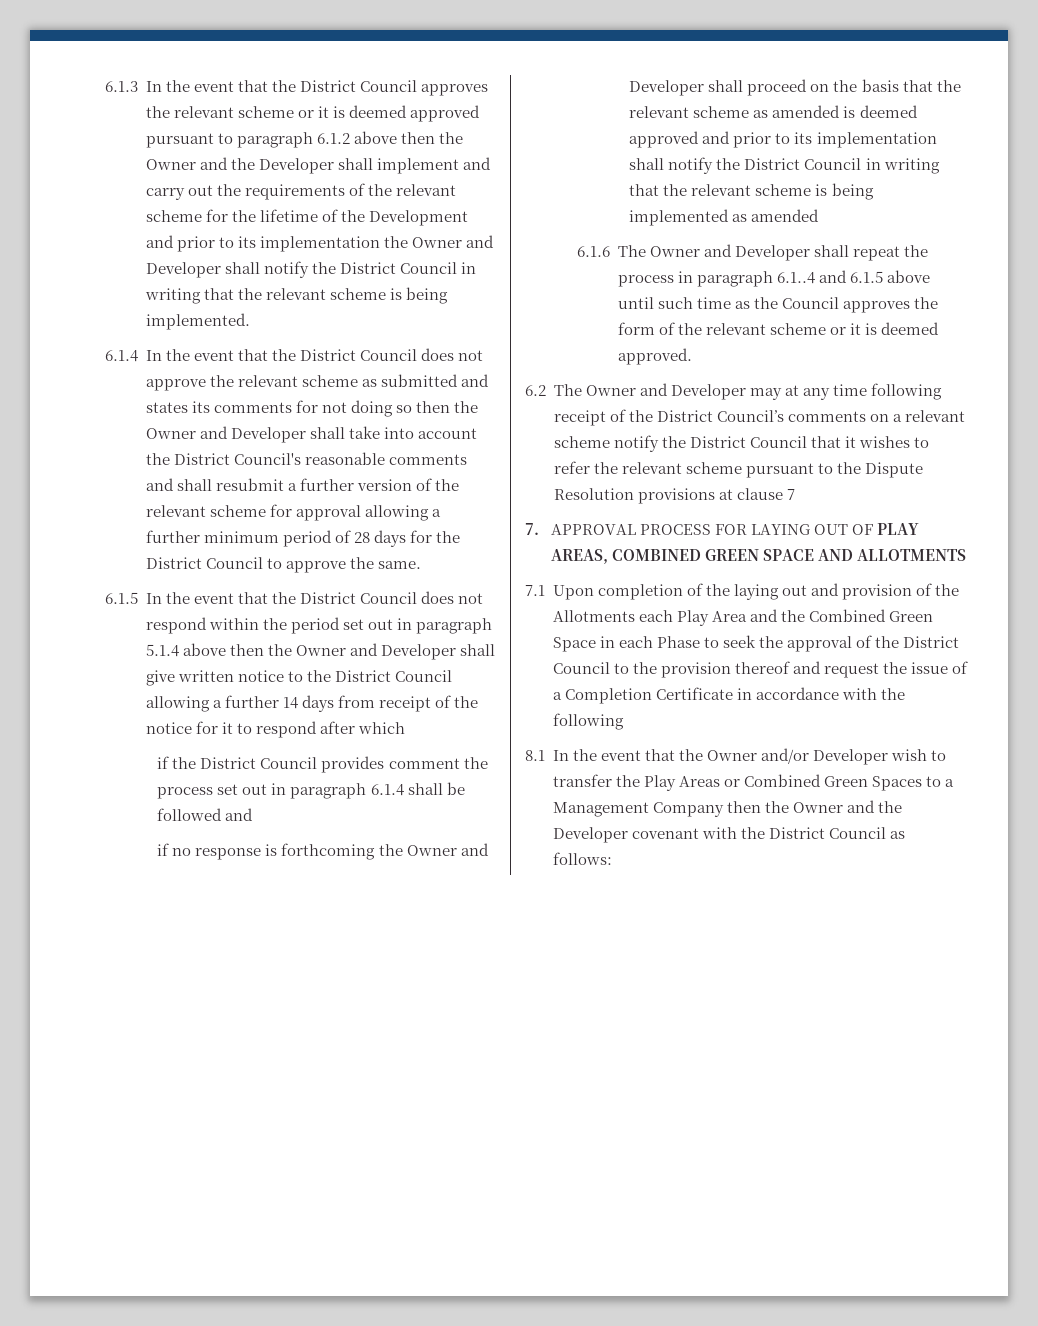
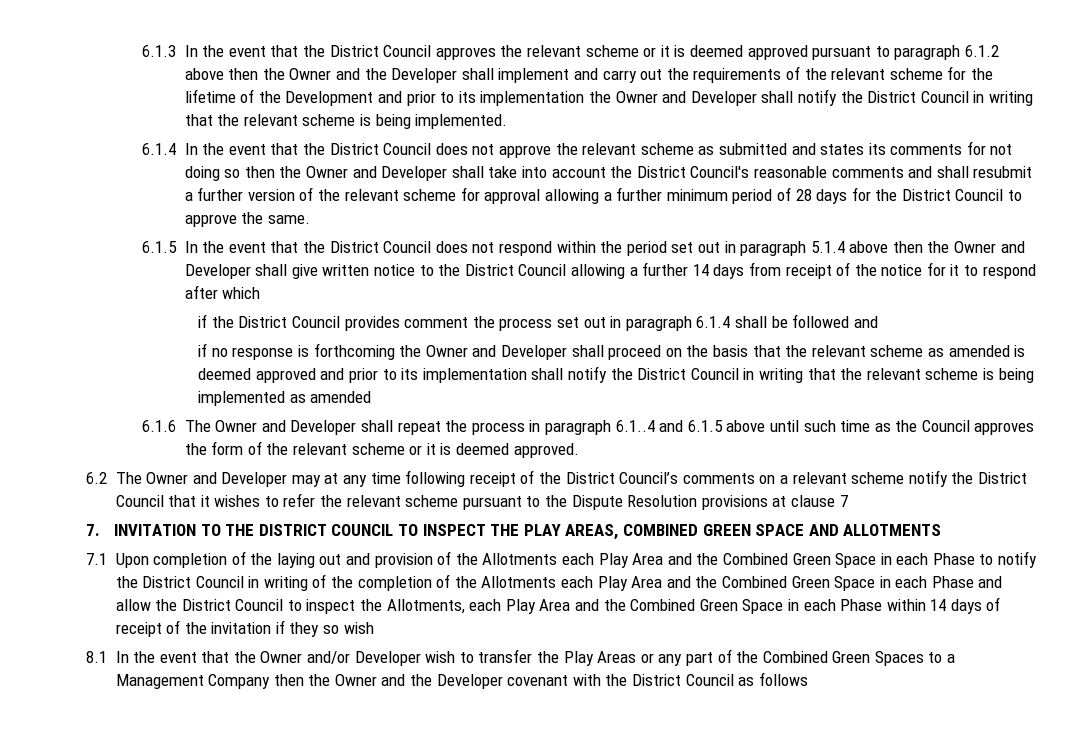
- 7. APPROVAL PROCESS FOR LAYING OUT OF PLAY AREAS, COMBINED GREEN SPACE AND ALLOTMENTS
+ 7. INVITATION TO THE DISTRICT COUNCIL TO INSPECT THE PLAY AREAS, COMBINED GREEN SPACE AND ALLOTMENTS
- 7.1 Upon completion of the laying out and provision of the Allotments each Play Area and the Combined Green Space in each Phase to seek the approval of the District Council to the provision thereof and request the issue of a Completion Certificate in accordance with the following
+ 7.1 Upon completion of the laying out and provision of the Allotments each Play Area and the Combined Green Space in each Phase to notify the District Council in writing of the completion of the Allotments each Play Area and the Combined Green Space in each Phase and allow the District Council to inspect the Allotments, each Play Area and the Combined Green Space in each Phase within 14 days of receipt of the invitation if they so wish
- 8.1 In the event that the Owner and/or Developer wish to transfer the Play Areas or Combined Green Spaces to a Management Company then the Owner and the Developer covenant with the District Council as follows:
+ 8.1 In the event that the Owner and/or Developer wish to transfer the Play Areas or any part of the Combined Green Spaces to a Management Company then the Owner and the Developer covenant with the District Council as follows

